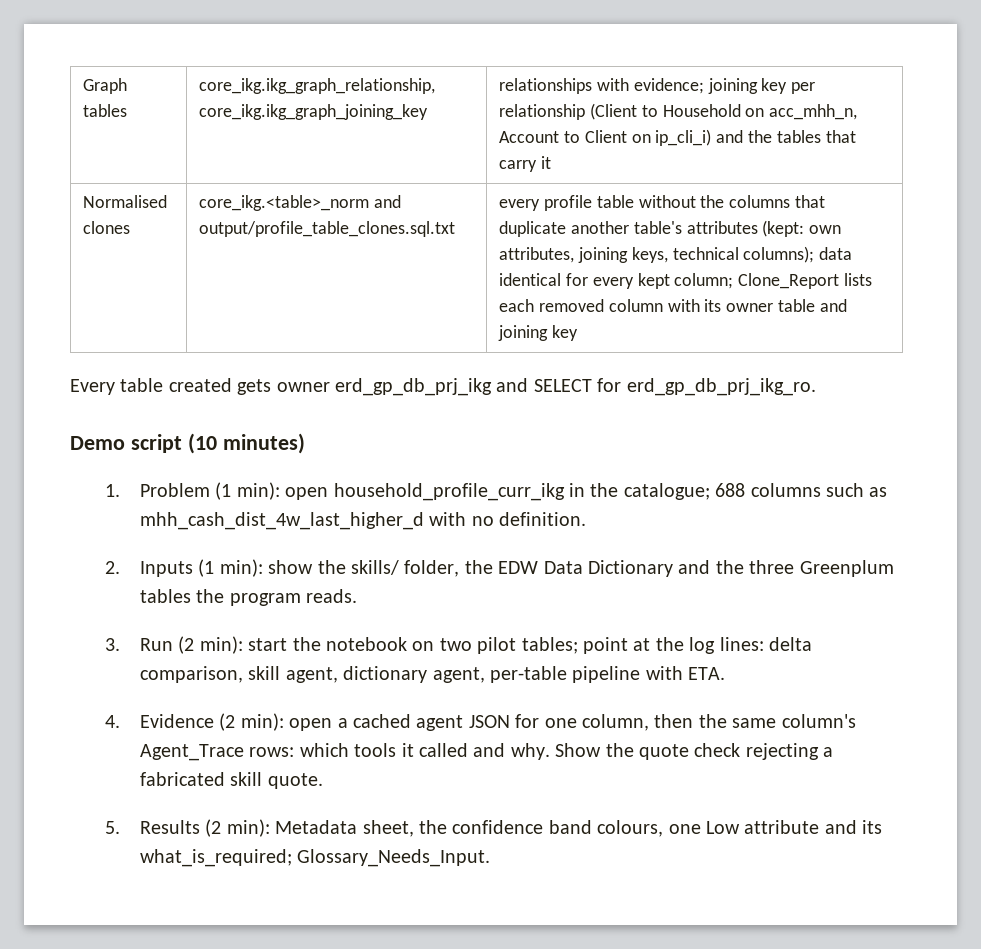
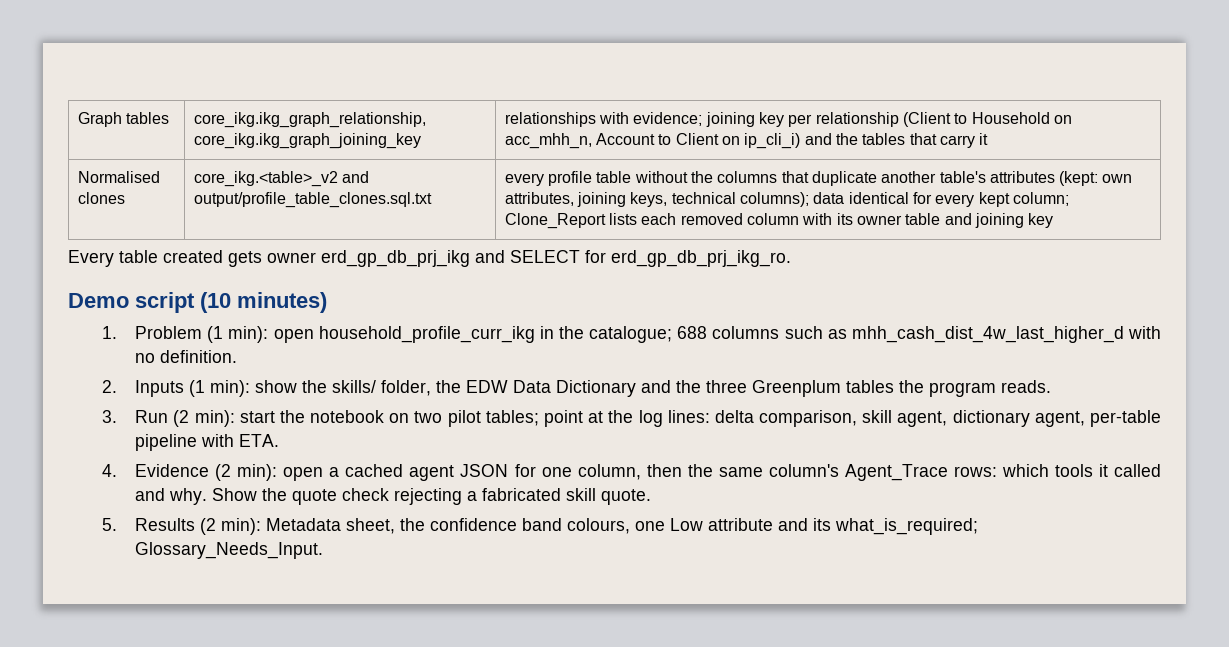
- core_ikg.<table>_norm and output/profile_table_clones.sql.txt
+ core_ikg.<table>_v2 and output/profile_table_clones.sql.txt

